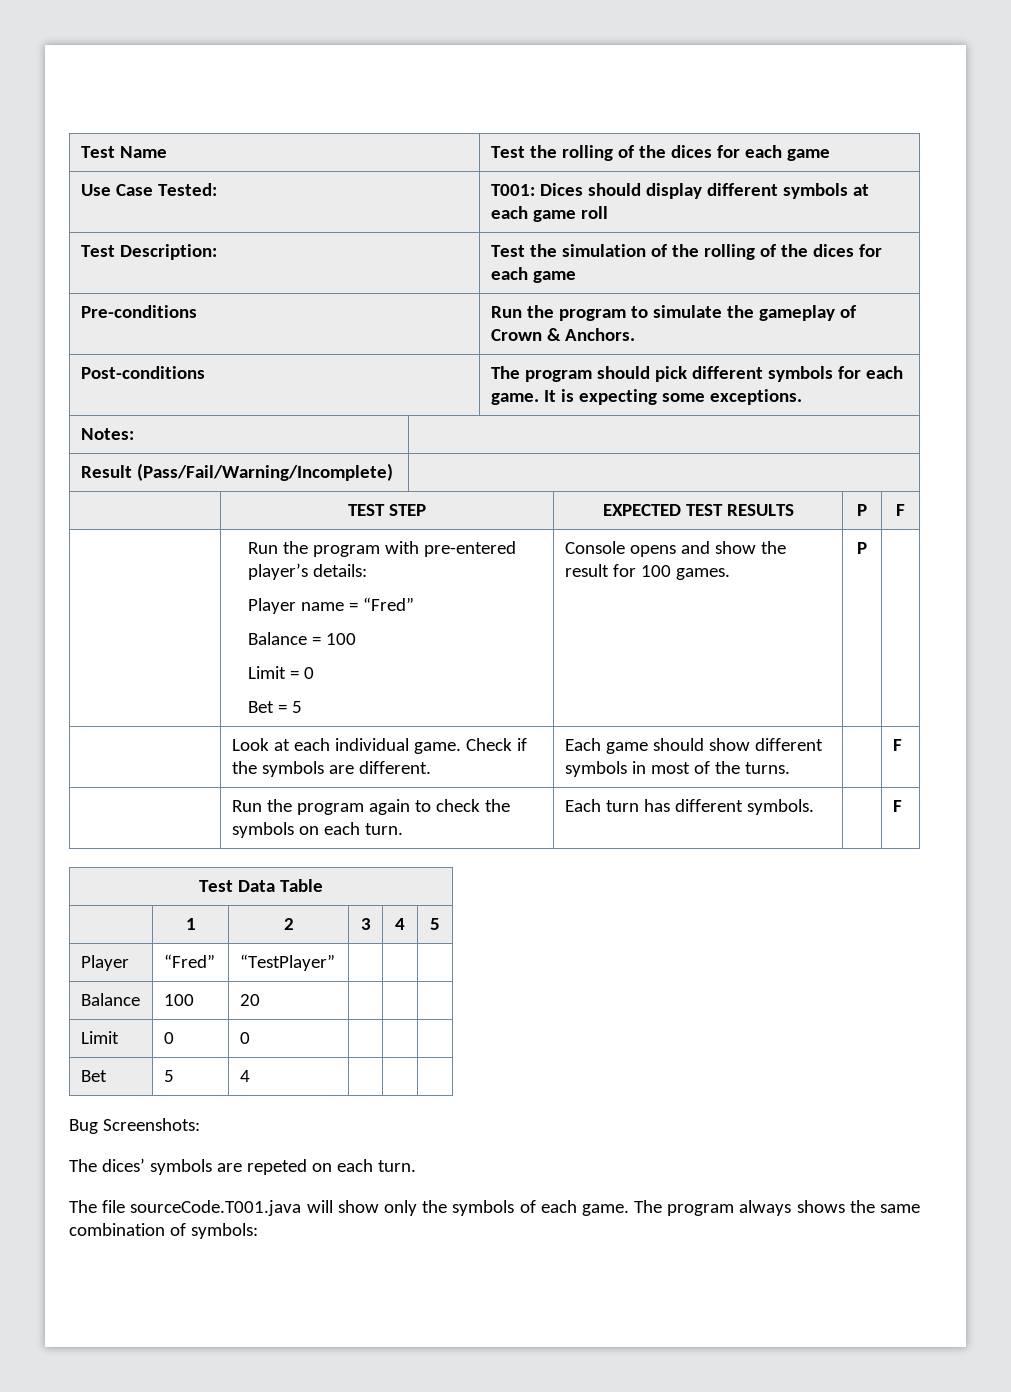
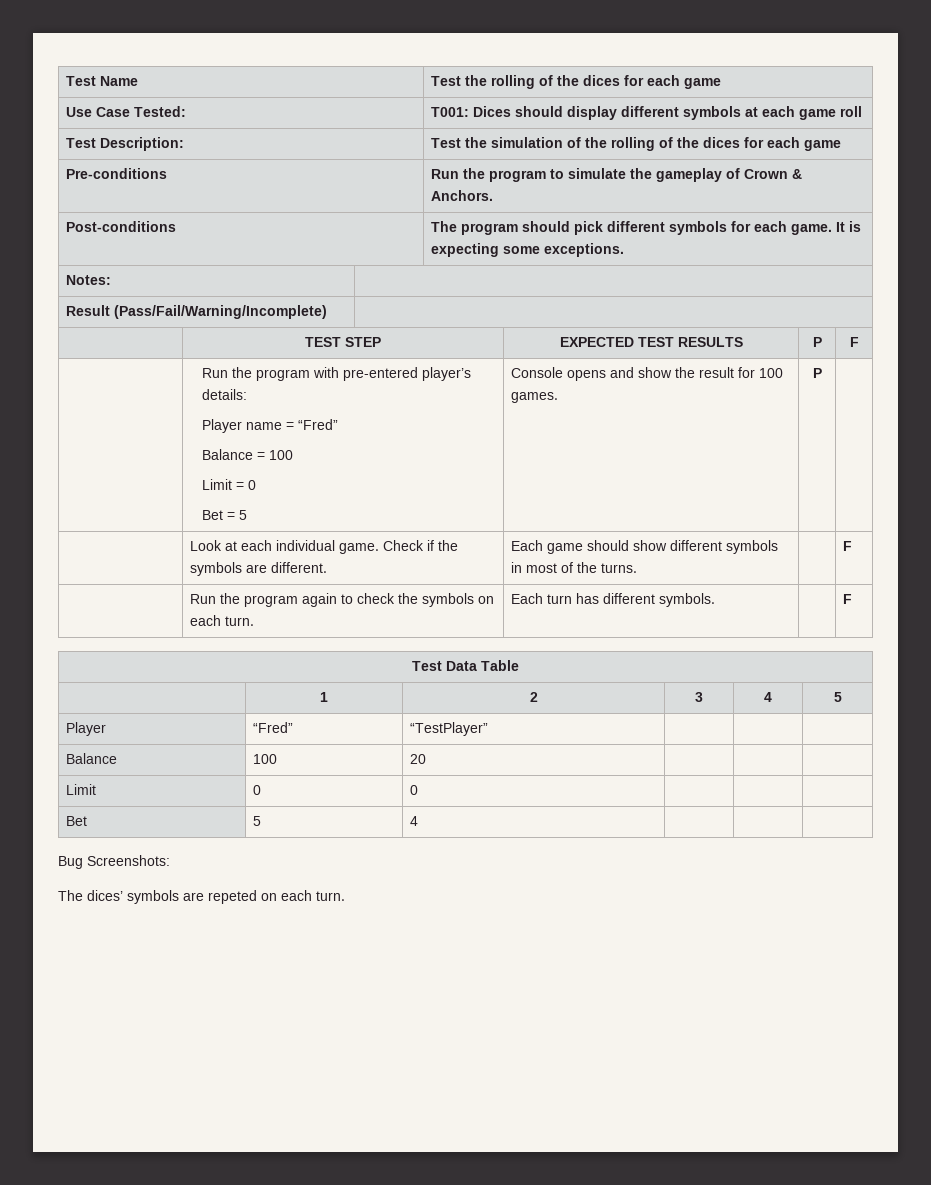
- The file sourceCode.T001.java will show only the symbols of each game. The program always shows the same combination of symbols:

